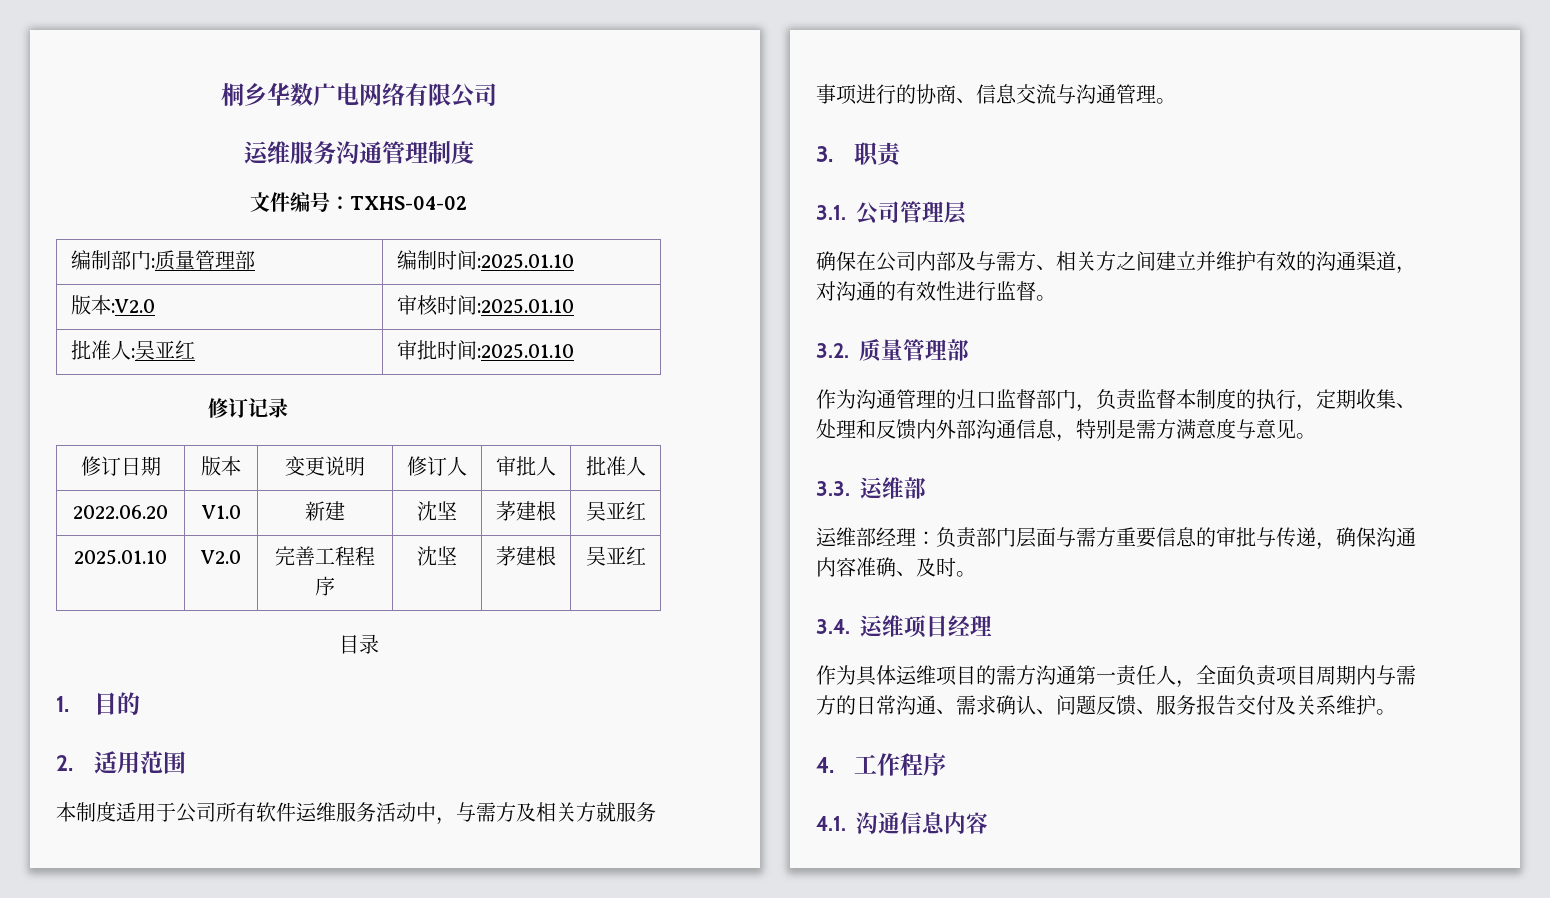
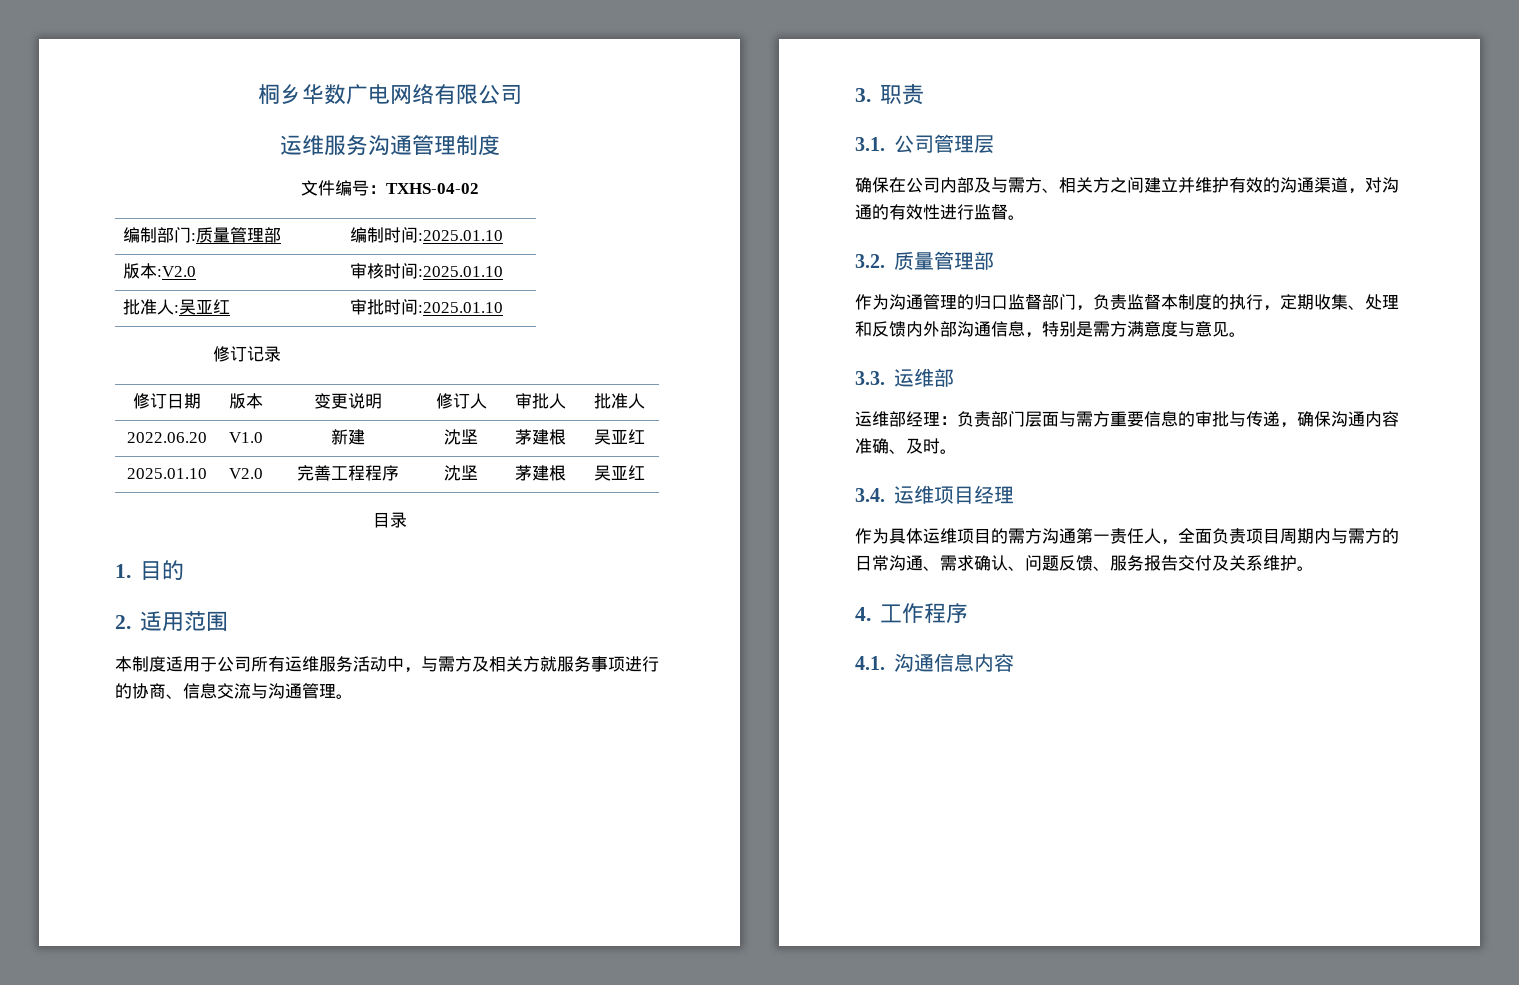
- 本制度适用于公司所有软件运维服务活动中，与需方及相关方就服务事项进行的协商、信息交流与沟通管理。
+ 本制度适用于公司所有运维服务活动中，与需方及相关方就服务事项进行的协商、信息交流与沟通管理。

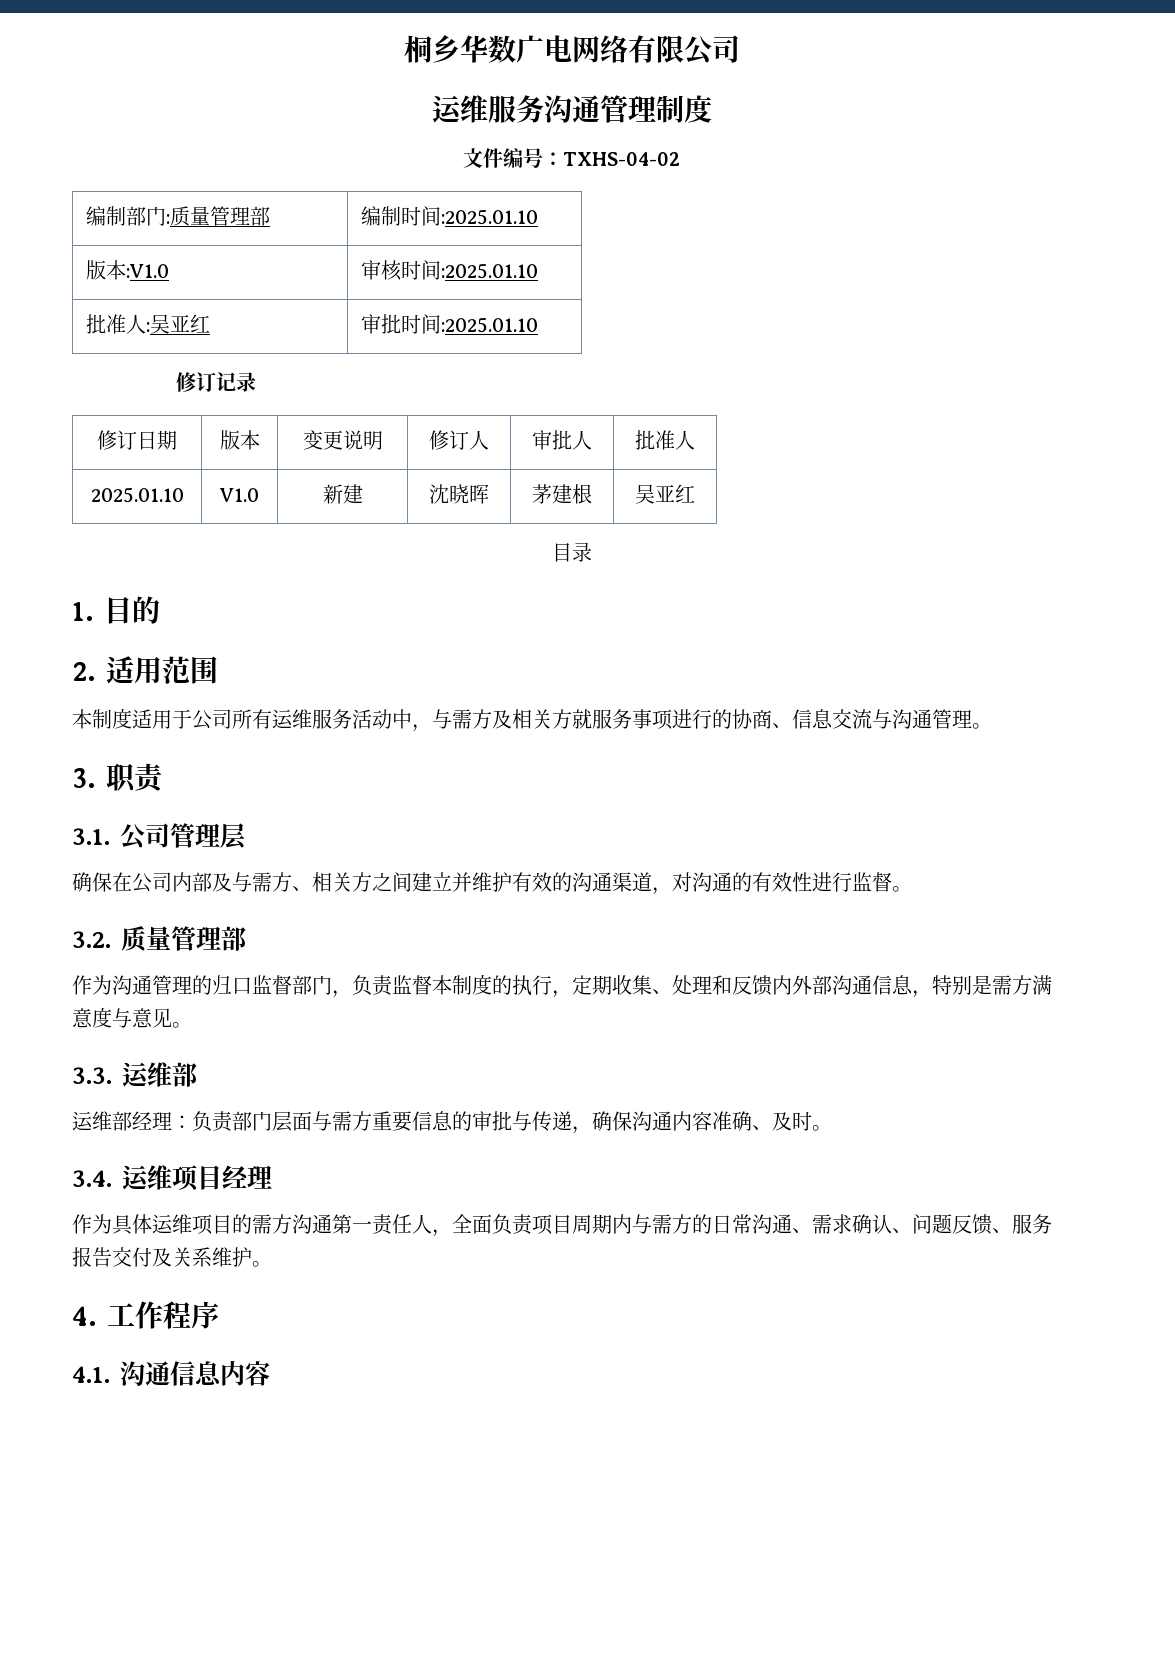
- 版本:V2.0 | 审核时间:2025.01.10
+ 版本:V1.0 | 审核时间:2025.01.10
- 2022.06.20 | V1.0 | 新建 | 沈坚 | 茅建根 | 吴亚红
- 2025.01.10 | V2.0 | 完善工程程序 | 沈坚 | 茅建根 | 吴亚红
+ 2025.01.10 | V1.0 | 新建 | 沈晓晖 | 茅建根 | 吴亚红

